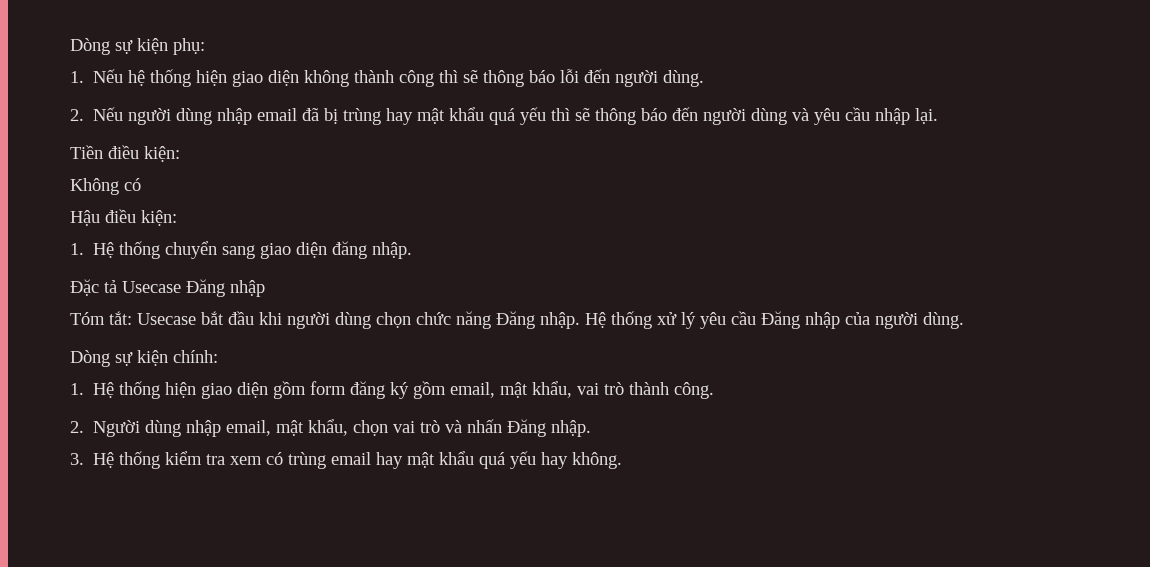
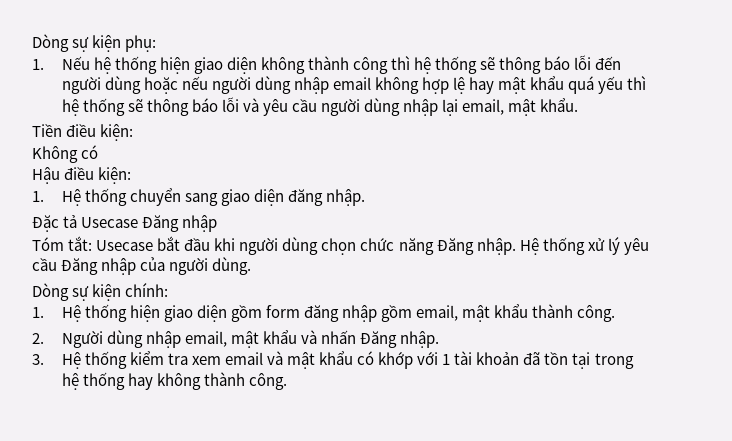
- 1. Nếu hệ thống hiện giao diện không thành công thì sẽ thông báo lỗi đến người dùng.
- 2. Nếu người dùng nhập email đã bị trùng hay mật khẩu quá yếu thì sẽ thông báo đến người dùng và yêu cầu nhập lại.
+ 1. Nếu hệ thống hiện giao diện không thành công thì hệ thống sẽ thông báo lỗi đến người dùng hoặc nếu người dùng nhập email không hợp lệ hay mật khẩu quá yếu thì hệ thống sẽ thông báo lỗi và yêu cầu người dùng nhập lại email, mật khẩu.
- 1. Hệ thống hiện giao diện gồm form đăng ký gồm email, mật khẩu, vai trò thành công.
+ 1. Hệ thống hiện giao diện gồm form đăng nhập gồm email, mật khẩu thành công.
- 2. Người dùng nhập email, mật khẩu, chọn vai trò và nhấn Đăng nhập.
+ 2. Người dùng nhập email, mật khẩu và nhấn Đăng nhập.
- 3. Hệ thống kiểm tra xem có trùng email hay mật khẩu quá yếu hay không.
+ 3. Hệ thống kiểm tra xem email và mật khẩu có khớp với 1 tài khoản đã tồn tại trong hệ thống hay không thành công.

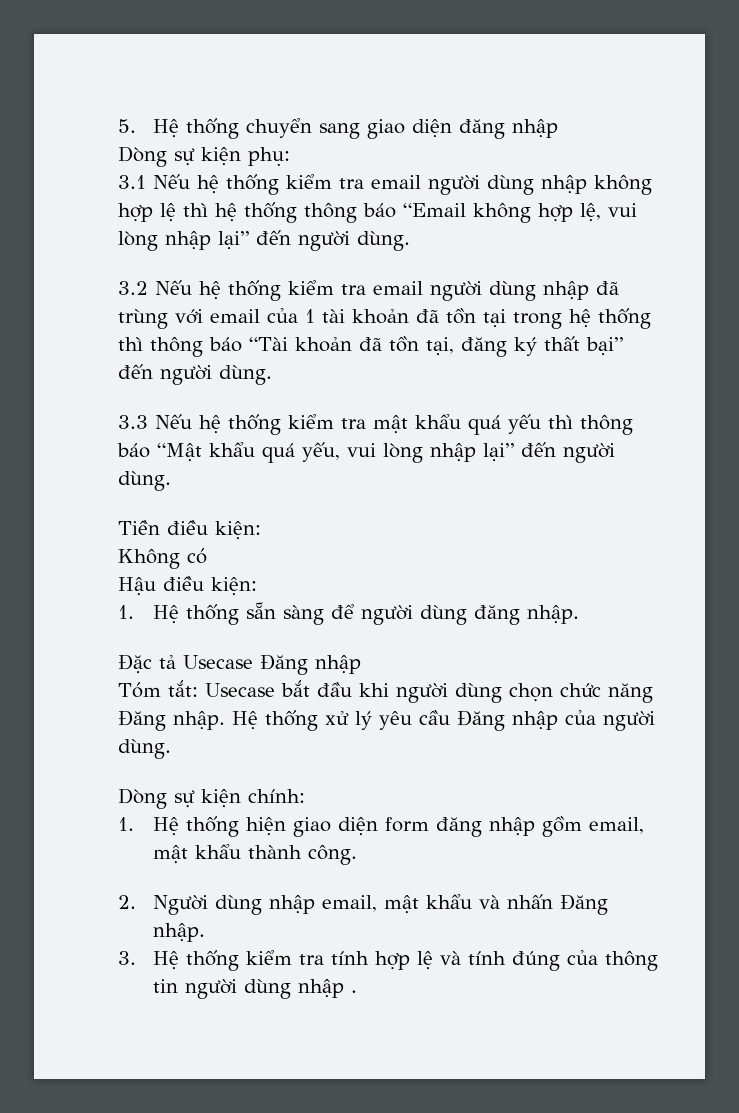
+ 5. Hệ thống chuyển sang giao diện đăng nhập
- 1. Nếu hệ thống hiện giao diện không thành công thì hệ thống sẽ thông báo lỗi đến người dùng hoặc nếu người dùng nhập email không hợp lệ hay mật khẩu quá yếu thì hệ thống sẽ thông báo lỗi và yêu cầu người dùng nhập lại email, mật khẩu.
+ 3.1 Nếu hệ thống kiểm tra email người dùng nhập không hợp lệ thì hệ thống thông báo “Email không hợp lệ, vui lòng nhập lại” đến người dùng.
+ 3.2 Nếu hệ thống kiểm tra email người dùng nhập đã trùng với email của 1 tài khoản đã tồn tại trong hệ thống thì thông báo “Tài khoản đã tồn tại, đăng ký thất bại” đến người dùng.
+ 3.3 Nếu hệ thống kiểm tra mật khẩu quá yếu thì thông báo “Mật khẩu quá yếu, vui lòng nhập lại” đến người dùng.
- 1. Hệ thống chuyển sang giao diện đăng nhập.
+ 1. Hệ thống sẵn sàng để người dùng đăng nhập.
- 1. Hệ thống hiện giao diện gồm form đăng nhập gồm email, mật khẩu thành công.
+ 1. Hệ thống hiện giao diện form đăng nhập gồm email, mật khẩu thành công.
- 3. Hệ thống kiểm tra xem email và mật khẩu có khớp với 1 tài khoản đã tồn tại trong hệ thống hay không thành công.
+ 3. Hệ thống kiểm tra tính hợp lệ và tính đúng của thông tin người dùng nhập .

